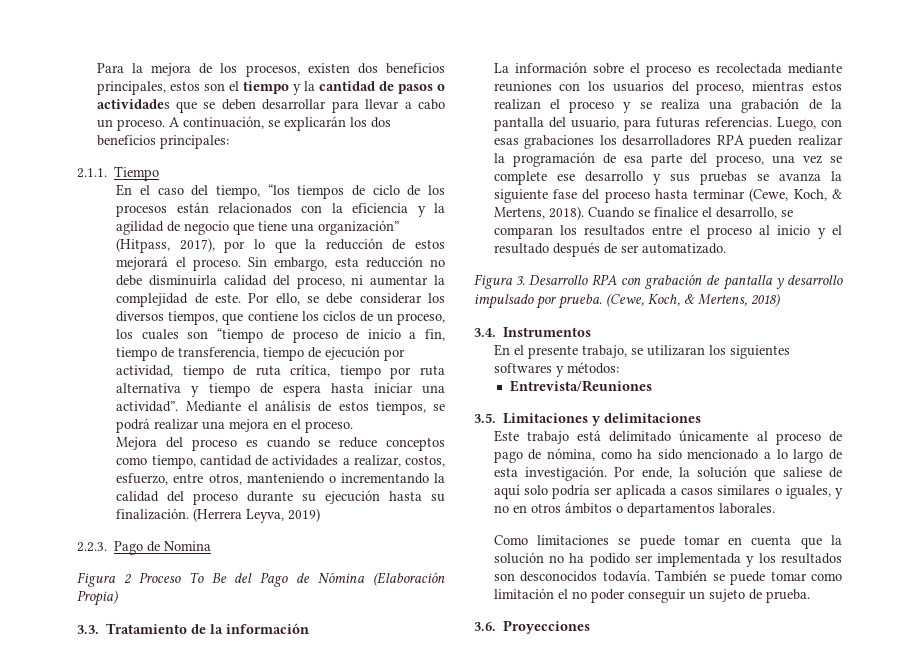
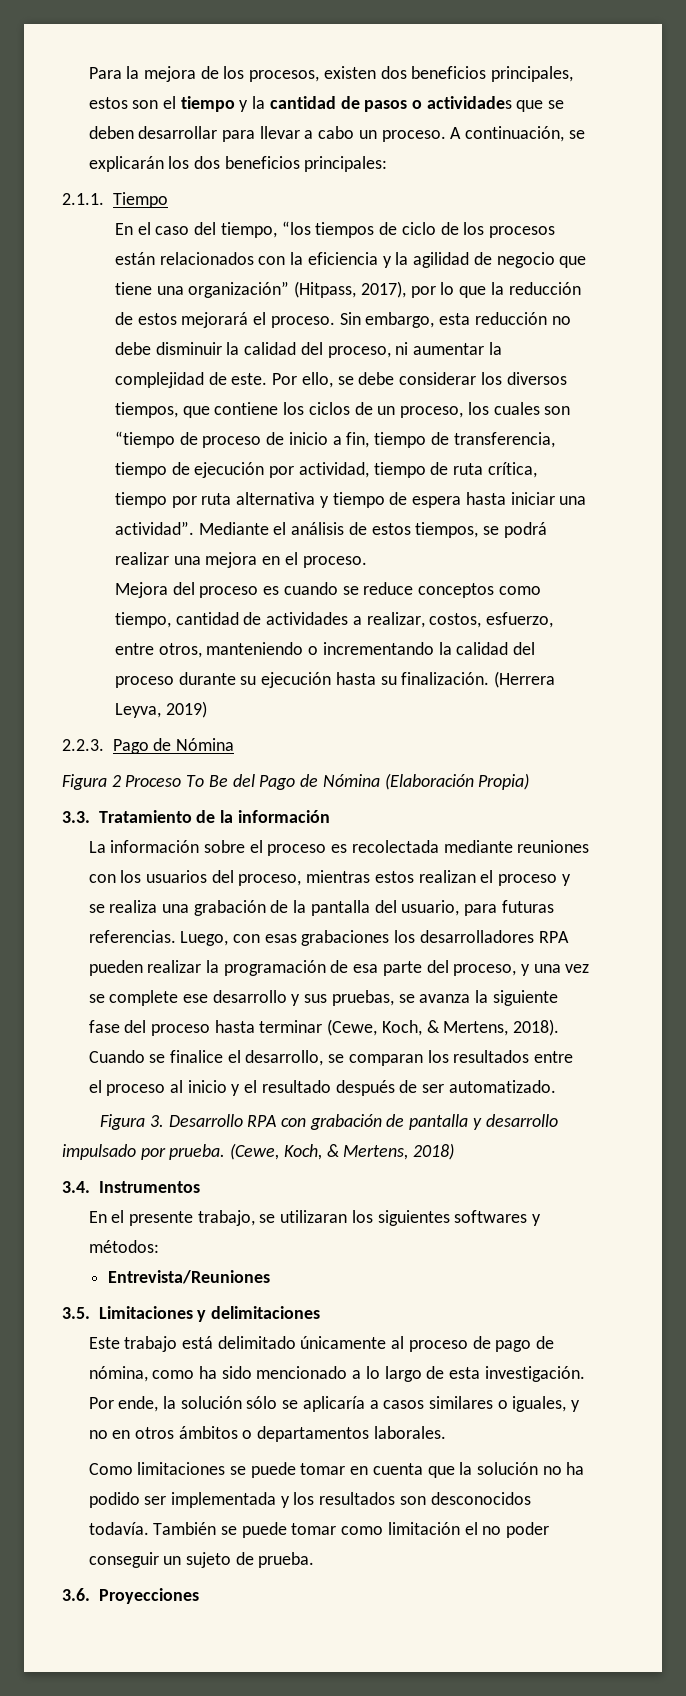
- Sin embargo, esta reducción no debe disminuirla calidad del proceso, ni aumentar la complejidad de este.
+ Sin embargo, esta reducción no debe disminuir la calidad del proceso, ni aumentar la complejidad de este.
- 2.2.3. Pago de Nomina
+ 2.2.3. Pago de Nómina
- Luego, con esas grabaciones los desarrolladores RPA pueden realizar la programación de esa parte del proceso, una vez se complete ese desarrollo y sus pruebas se avanza la siguiente fase del proceso hasta terminar (Cewe, Koch, & Mertens, 2018).
+ Luego, con esas grabaciones los desarrolladores RPA pueden realizar la programación de esa parte del proceso, y una vez se complete ese desarrollo y sus pruebas, se avanza la siguiente fase del proceso hasta terminar (Cewe, Koch, & Mertens, 2018).
- Por ende, la solución que saliese de aquí solo podría ser aplicada a casos similares o iguales, y no en otros ámbitos o departamentos laborales.
+ Por ende, la solución sólo se aplicaría a casos similares o iguales, y no en otros ámbitos o departamentos laborales.

